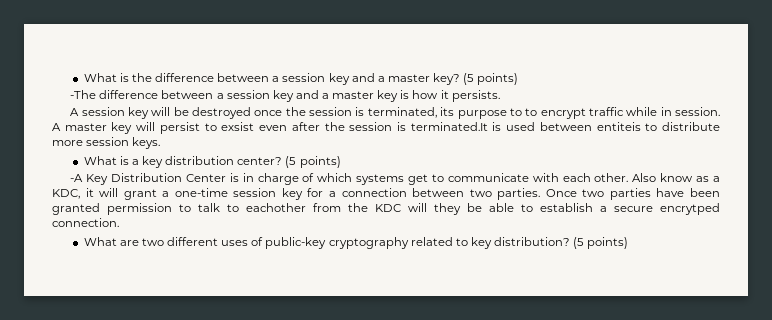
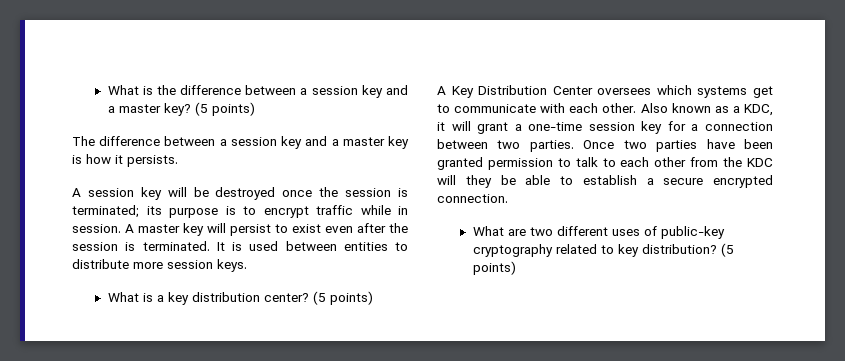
- -The difference between a session key and a master key is how it persists.
+ The difference between a session key and a master key is how it persists.
- A session key will be destroyed once the session is terminated, its purpose to to encrypt traffic while in session.
+ A session key will be destroyed once the session is terminated; its purpose is to encrypt traffic while in session.
- A master key will persist to exsist even after the session is terminated.It is used between entiteis to distribute more session keys.
+ A master key will persist to exist even after the session is terminated. It is used between entities to distribute more session keys.
- -A Key Distribution Center is in charge of which systems get to communicate with each other.
+ A Key Distribution Center oversees which systems get to communicate with each other.
- Also know as a KDC, it will grant a one-time session key for a connection between two parties.
+ Also known as a KDC, it will grant a one-time session key for a connection between two parties.
- Once two parties have been granted permission to talk to eachother from the KDC will they be able to establish a secure encrytped connection.
+ Once two parties have been granted permission to talk to each other from the KDC will they be able to establish a secure encrypted connection.

